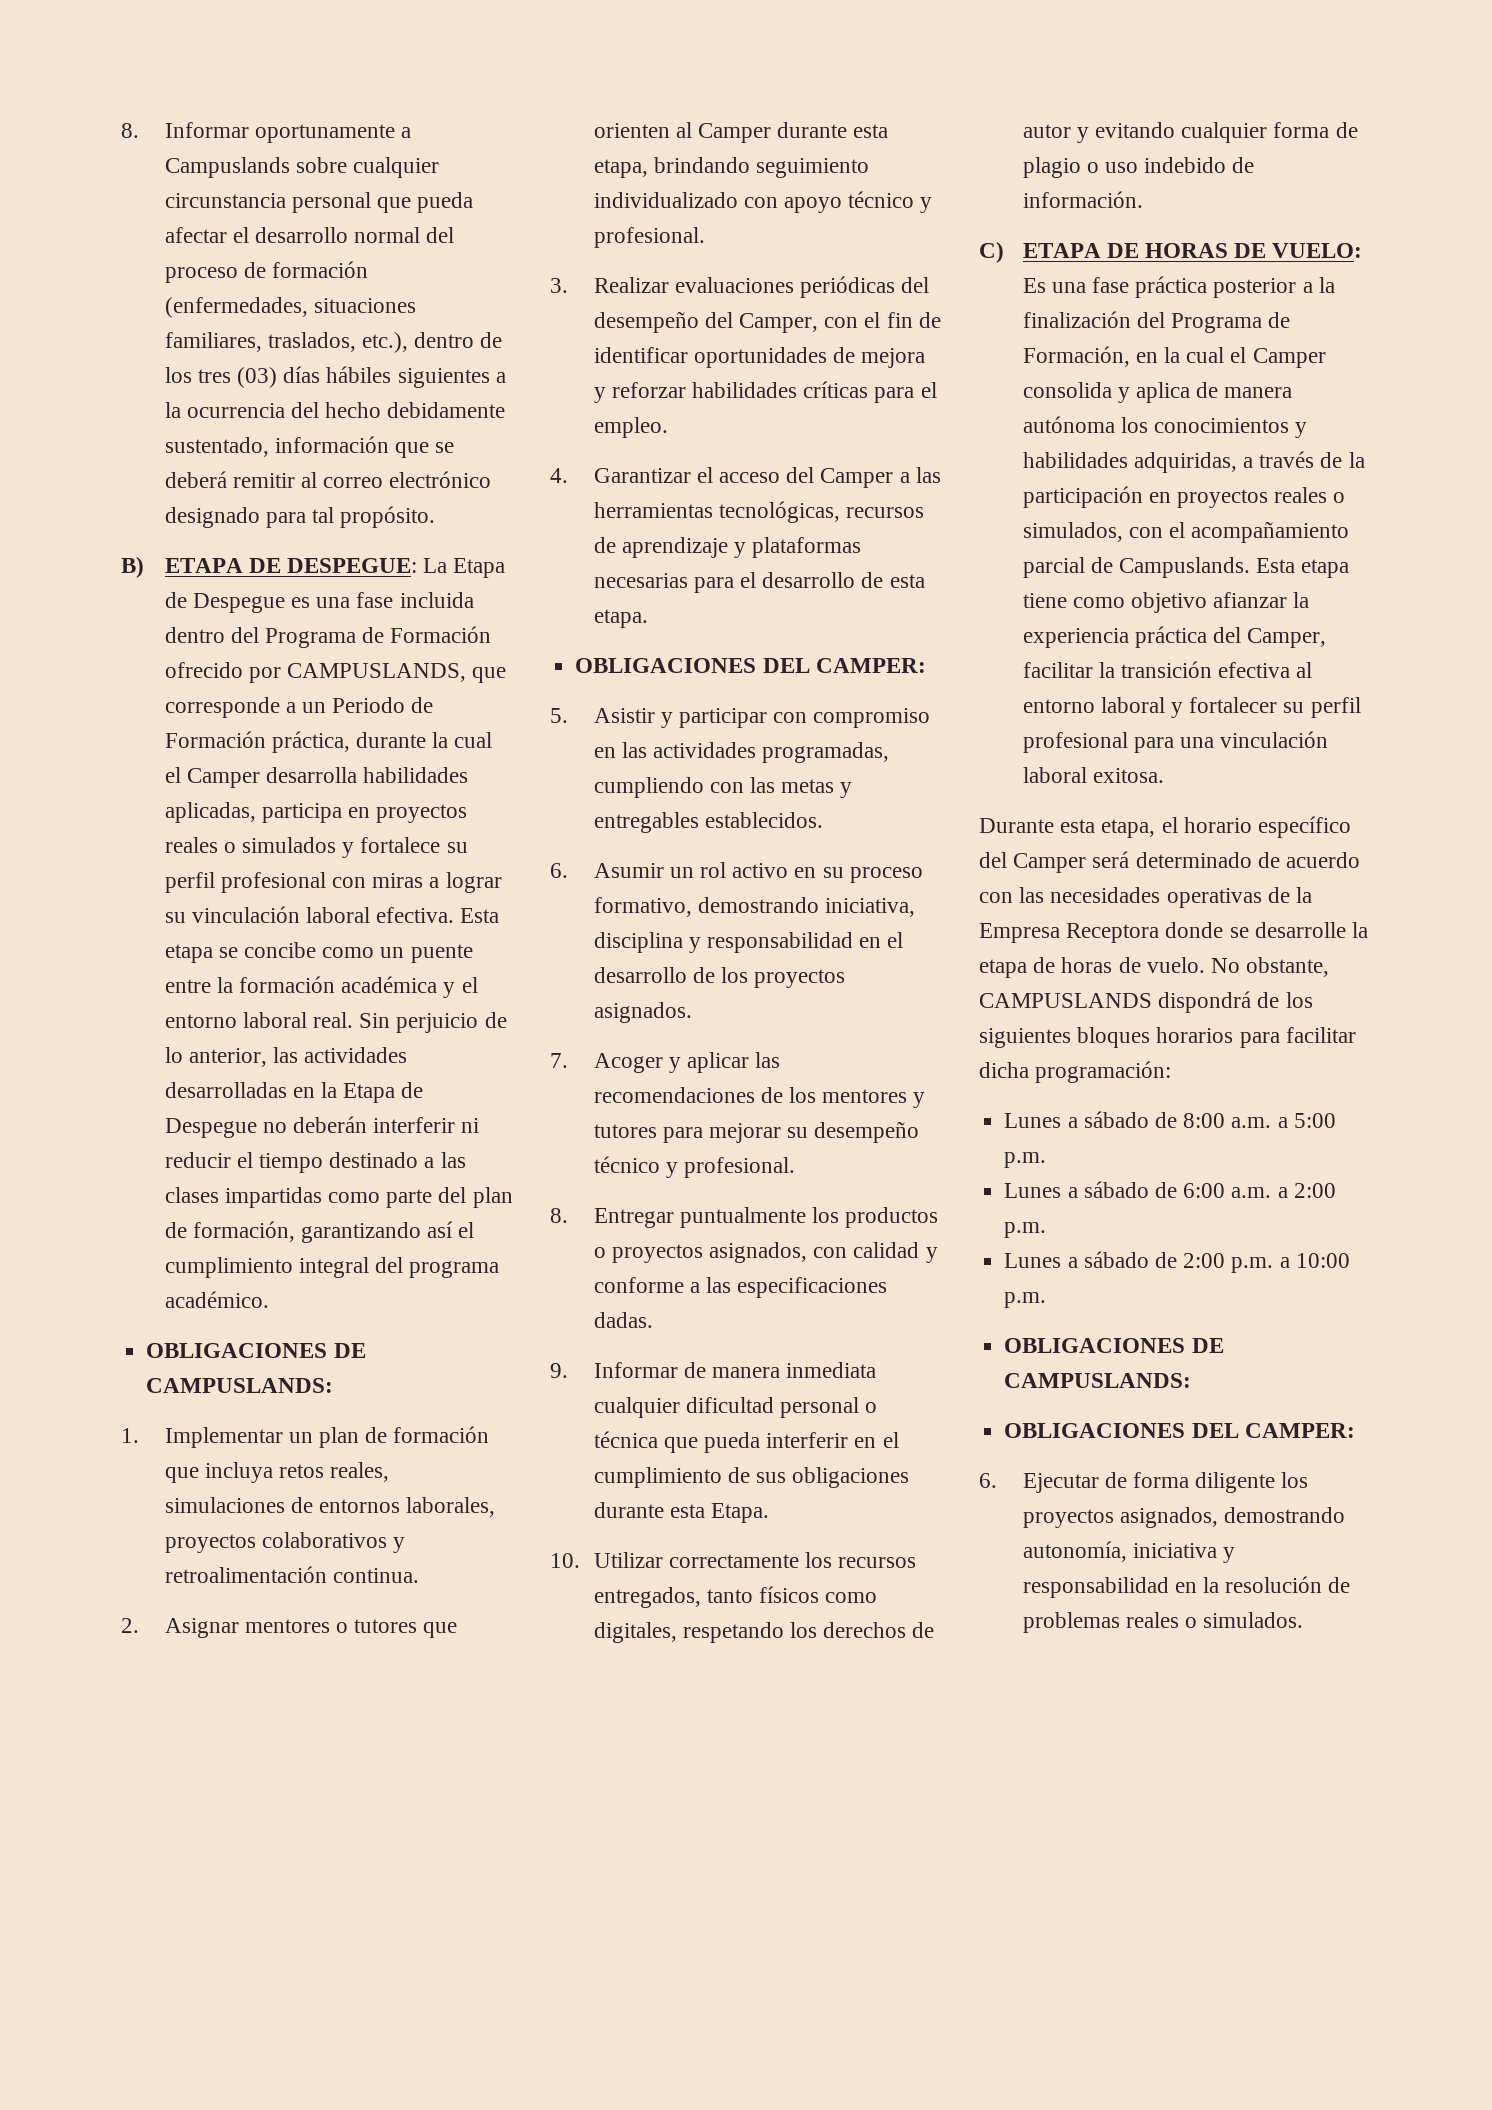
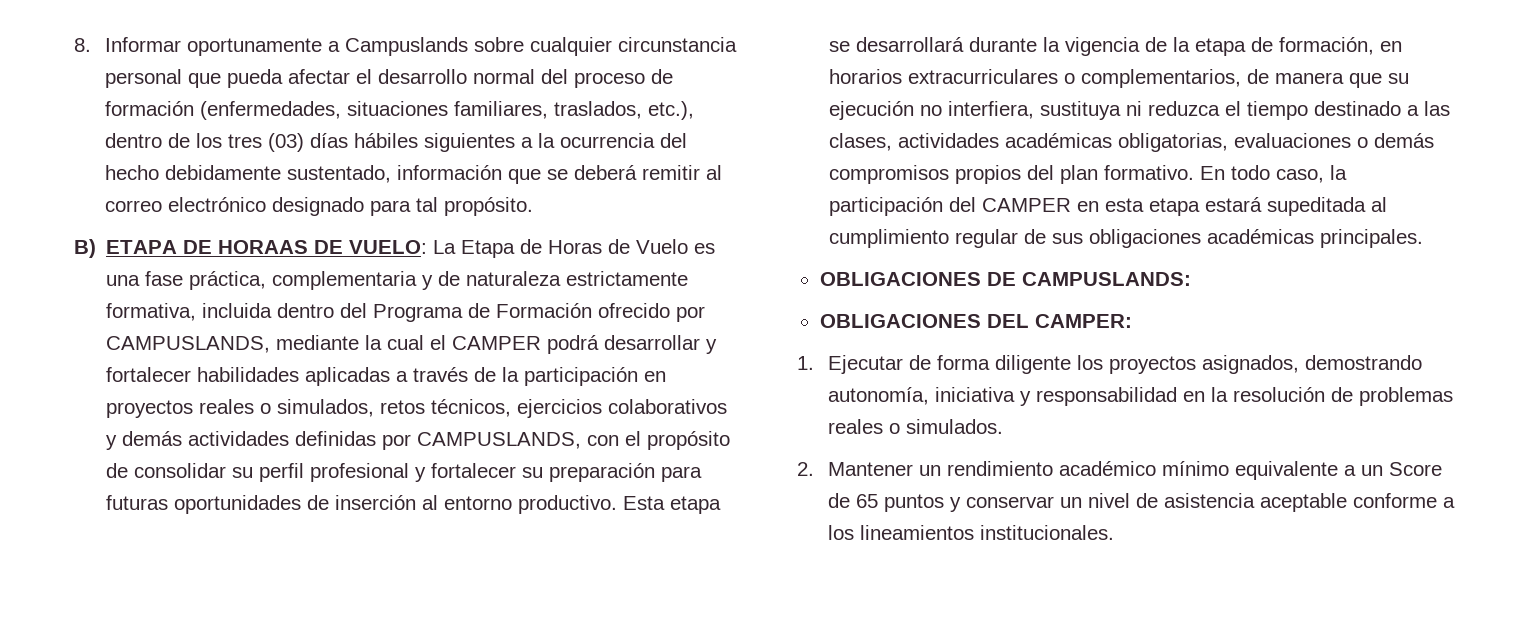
- B) ETAPA DE DESPEGUE: La Etapa de Despegue es una fase incluida dentro del Programa de Formación ofrecido por CAMPUSLANDS, que corresponde a un Periodo de Formación práctica, durante la cual el Camper desarrolla habilidades aplicadas, participa en proyectos reales o simulados y fortalece su perfil profesional con miras a lograr su vinculación laboral efectiva. Esta etapa se concibe como un puente entre la formación académica y el entorno laboral real. Sin perjuicio de lo anterior, las actividades desarrolladas en la Etapa de Despegue no deberán interferir ni reducir el tiempo destinado a las clases impartidas como parte del plan de formación, garantizando así el cumplimiento integral del programa académico.
- OBLIGACIONES DE CAMPUSLANDS:
- 1. Implementar un plan de formación que incluya retos reales, simulaciones de entornos laborales, proyectos colaborativos y retroalimentación continua.
- 2. Asignar mentores o tutores que orienten al Camper durante esta etapa, brindando seguimiento individualizado con apoyo técnico y profesional.
- 3. Realizar evaluaciones periódicas del desempeño del Camper, con el fin de identificar oportunidades de mejora y reforzar habilidades críticas para el empleo.
- 4. Garantizar el acceso del Camper a las herramientas tecnológicas, recursos de aprendizaje y plataformas necesarias para el desarrollo de esta etapa.
- OBLIGACIONES DEL CAMPER:
- 5. Asistir y participar con compromiso en las actividades programadas, cumpliendo con las metas y entregables establecidos.
- 6. Asumir un rol activo en su proceso formativo, demostrando iniciativa, disciplina y responsabilidad en el desarrollo de los proyectos asignados.
- 7. Acoger y aplicar las recomendaciones de los mentores y tutores para mejorar su desempeño técnico y profesional.
- 8. Entregar puntualmente los productos o proyectos asignados, con calidad y conforme a las especificaciones dadas.
- 9. Informar de manera inmediata cualquier dificultad personal o técnica que pueda interferir en el cumplimiento de sus obligaciones durante esta Etapa.
- 10. Utilizar correctamente los recursos entregados, tanto físicos como digitales, respetando los derechos de autor y evitando cualquier forma de plagio o uso indebido de información.
- C) ETAPA DE HORAS DE VUELO: Es una fase práctica posterior a la finalización del Programa de Formación, en la cual el Camper consolida y aplica de manera autónoma los conocimientos y habilidades adquiridas, a través de la participación en proyectos reales o simulados, con el acompañamiento parcial de Campuslands. Esta etapa tiene como objetivo afianzar la experiencia práctica del Camper, facilitar la transición efectiva al entorno laboral y fortalecer su perfil profesional para una vinculación laboral exitosa.
- Durante esta etapa, el horario específico del Camper será determinado de acuerdo con las necesidades operativas de la Empresa Receptora donde se desarrolle la etapa de horas de vuelo. No obstante, CAMPUSLANDS dispondrá de los siguientes bloques horarios para facilitar dicha programación:
- Lunes a sábado de 8:00 a.m. a 5:00 p.m.
- Lunes a sábado de 6:00 a.m. a 2:00 p.m.
- Lunes a sábado de 2:00 p.m. a 10:00 p.m.
+ B) ETAPA DE HORAAS DE VUELO: La Etapa de Horas de Vuelo es una fase práctica, complementaria y de naturaleza estrictamente formativa, incluida dentro del Programa de Formación ofrecido por CAMPUSLANDS, mediante la cual el CAMPER podrá desarrollar y fortalecer habilidades aplicadas a través de la participación en proyectos reales o simulados, retos técnicos, ejercicios colaborativos y demás actividades definidas por CAMPUSLANDS, con el propósito de consolidar su perfil profesional y fortalecer su preparación para futuras oportunidades de inserción al entorno productivo. Esta etapa se desarrollará durante la vigencia de la etapa de formación, en horarios extracurriculares o complementarios, de manera que su ejecución no interfiera, sustituya ni reduzca el tiempo destinado a las clases, actividades académicas obligatorias, evaluaciones o demás compromisos propios del plan formativo. En todo caso, la participación del CAMPER en esta etapa estará supeditada al cumplimiento regular de sus obligaciones académicas principales.
- 6. Ejecutar de forma diligente los proyectos asignados, demostrando autonomía, iniciativa y responsabilidad en la resolución de problemas reales o simulados.
+ 1. Ejecutar de forma diligente los proyectos asignados, demostrando autonomía, iniciativa y responsabilidad en la resolución de problemas reales o simulados.
+ 2. Mantener un rendimiento académico mínimo equivalente a un Score de 65 puntos y conservar un nivel de asistencia aceptable conforme a los lineamientos institucionales.

